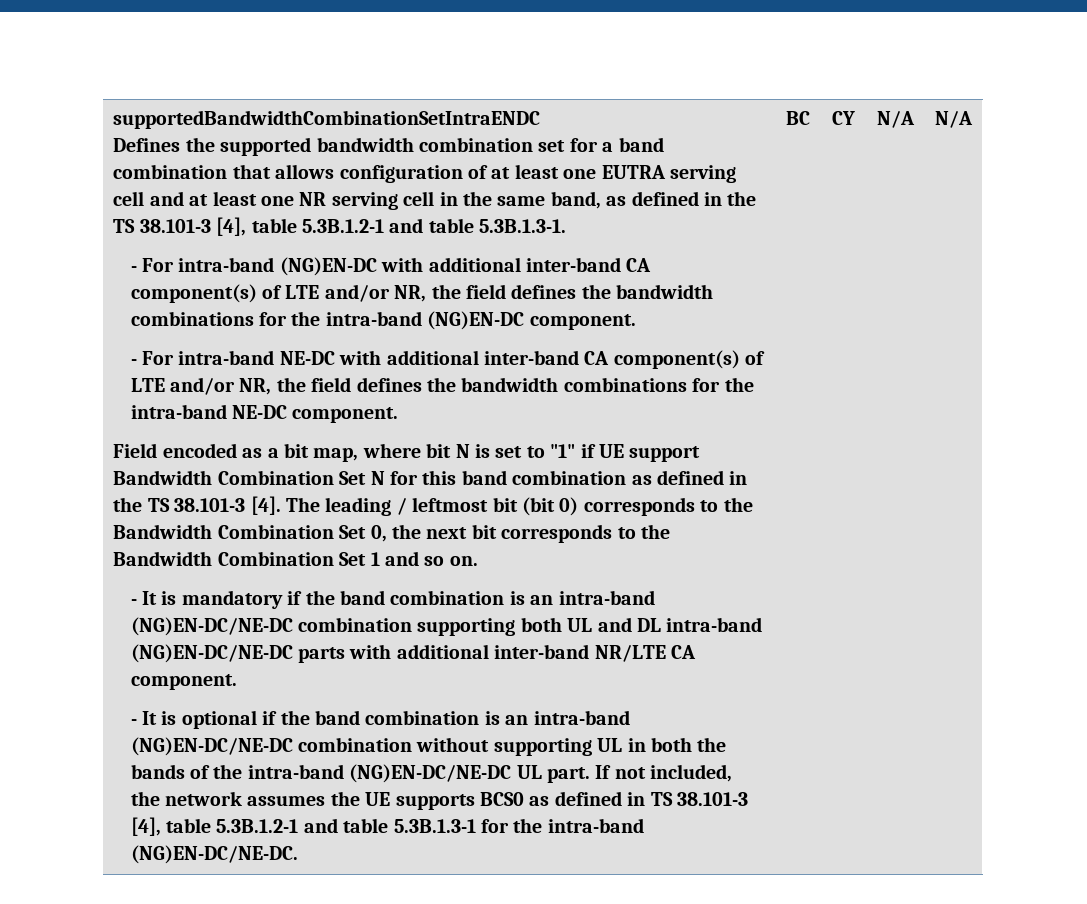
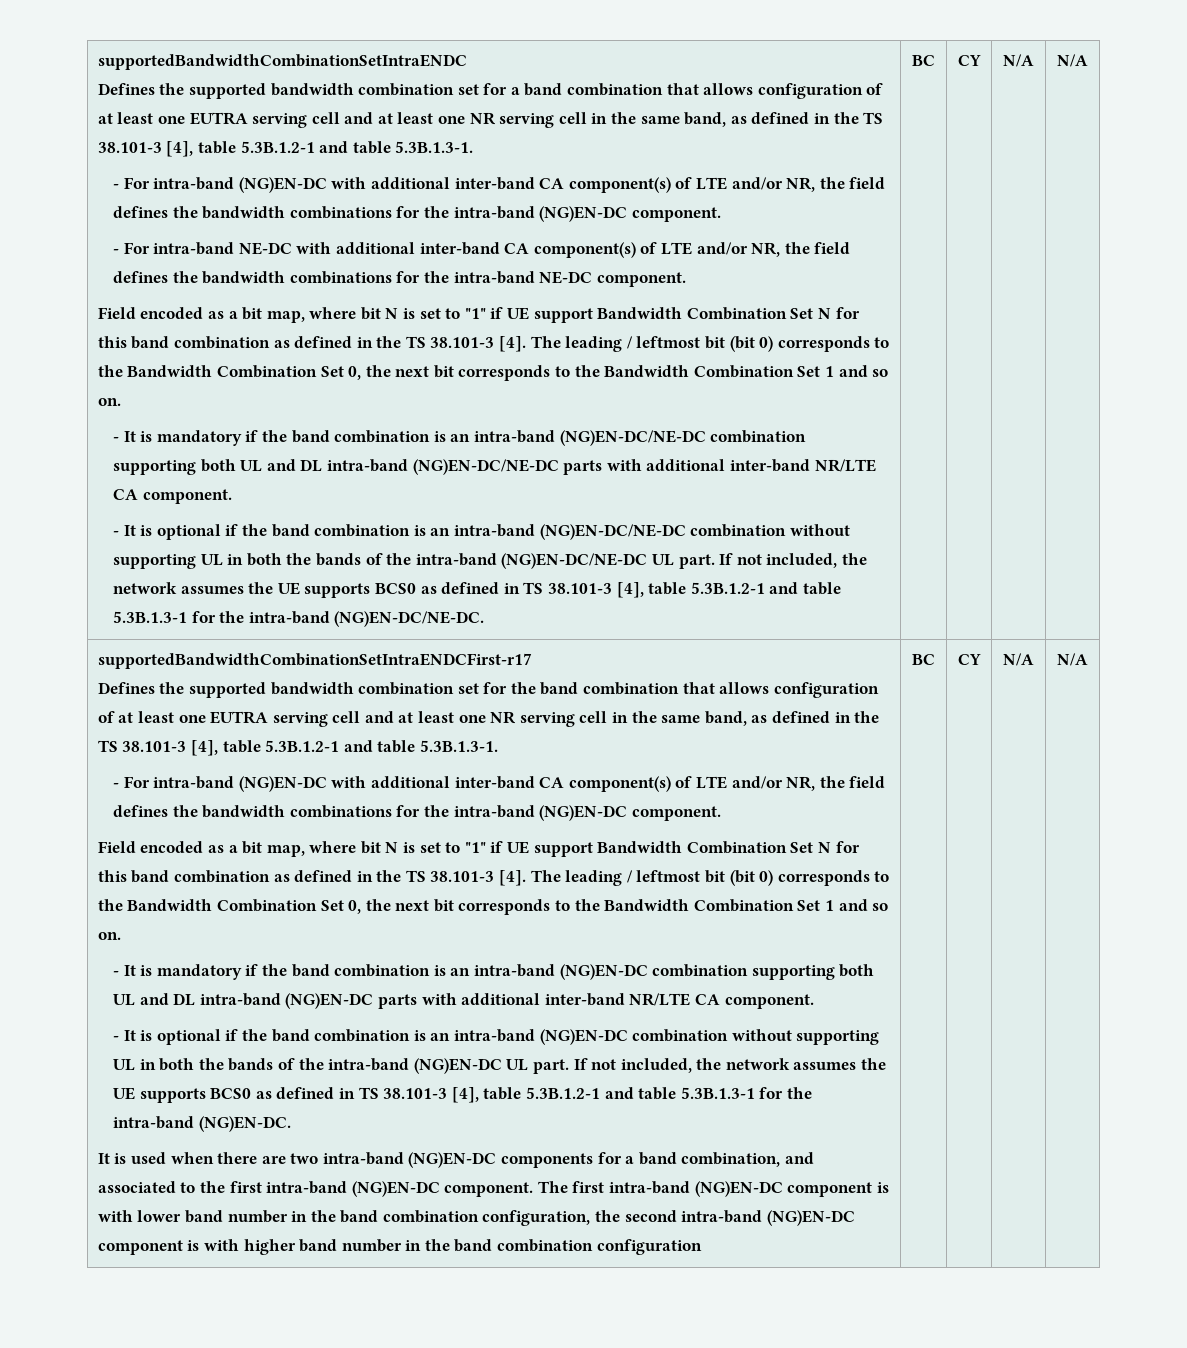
+ supportedBandwidthCombinationSetIntraENDCFirst-r17
+ Defines the supported bandwidth combination set for the band combination that allows configuration of at least one EUTRA serving cell and at least one NR serving cell in the same band, as defined in the TS 38.101-3 [4], table 5.3B.1.2-1 and table 5.3B.1.3-1.
+ - For intra-band (NG)EN-DC with additional inter-band CA component(s) of LTE and/or NR, the field defines the bandwidth combinations for the intra-band (NG)EN-DC component.
+ Field encoded as a bit map, where bit N is set to "1" if UE support Bandwidth Combination Set N for this band combination as defined in the TS 38.101-3 [4]. The leading / leftmost bit (bit 0) corresponds to the Bandwidth Combination Set 0, the next bit corresponds to the Bandwidth Combination Set 1 and so on.
+ - It is mandatory if the band combination is an intra-band (NG)EN-DC combination supporting both UL and DL intra-band (NG)EN-DC parts with additional inter-band NR/LTE CA component.
+ - It is optional if the band combination is an intra-band (NG)EN-DC combination without supporting UL in both the bands of the intra-band (NG)EN-DC UL part. If not included, the network assumes the UE supports BCS0 as defined in TS 38.101-3 [4], table 5.3B.1.2-1 and table 5.3B.1.3-1 for the intra-band (NG)EN-DC.
+ It is used when there are two intra-band (NG)EN-DC components for a band combination, and associated to the first intra-band (NG)EN-DC component. The first intra-band (NG)EN-DC component is with lower band number in the band combination configuration, the second intra-band (NG)EN-DC component is with higher band number in the band combination configuration | BC | CY | N/A | N/A

